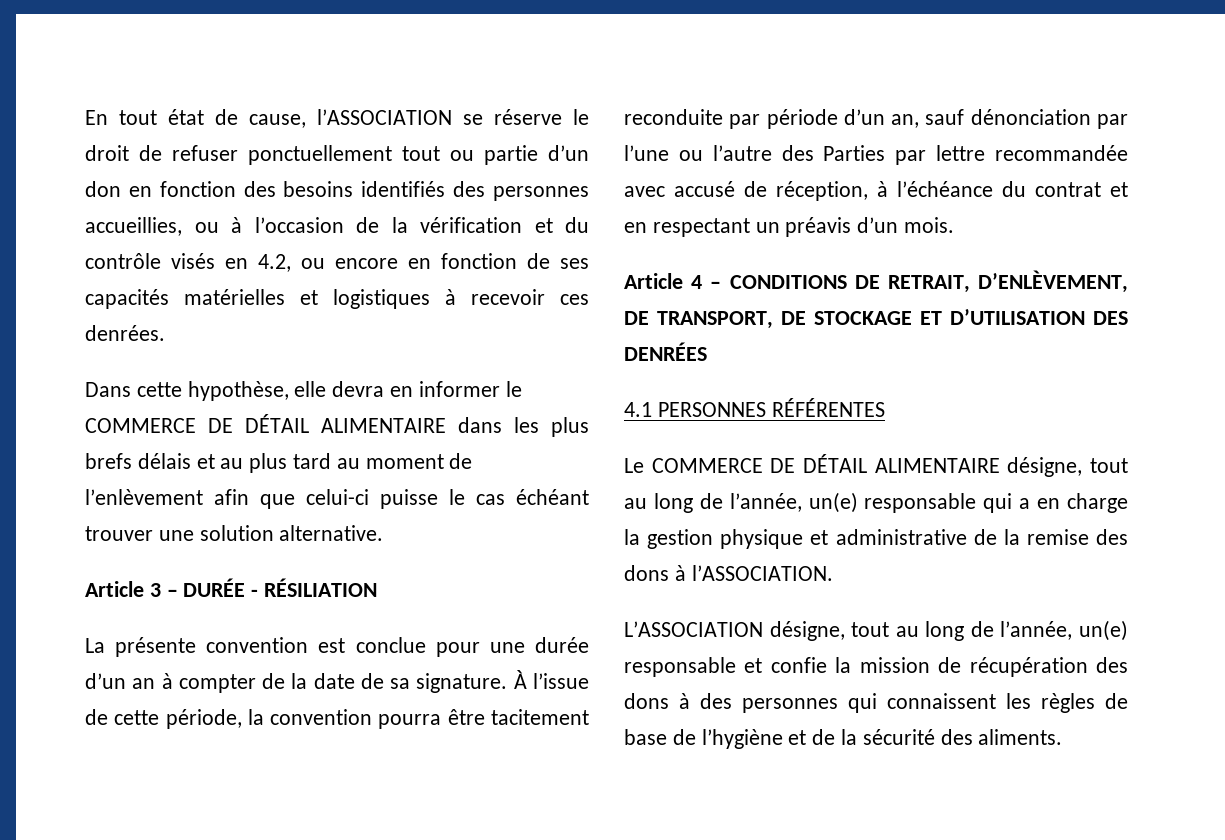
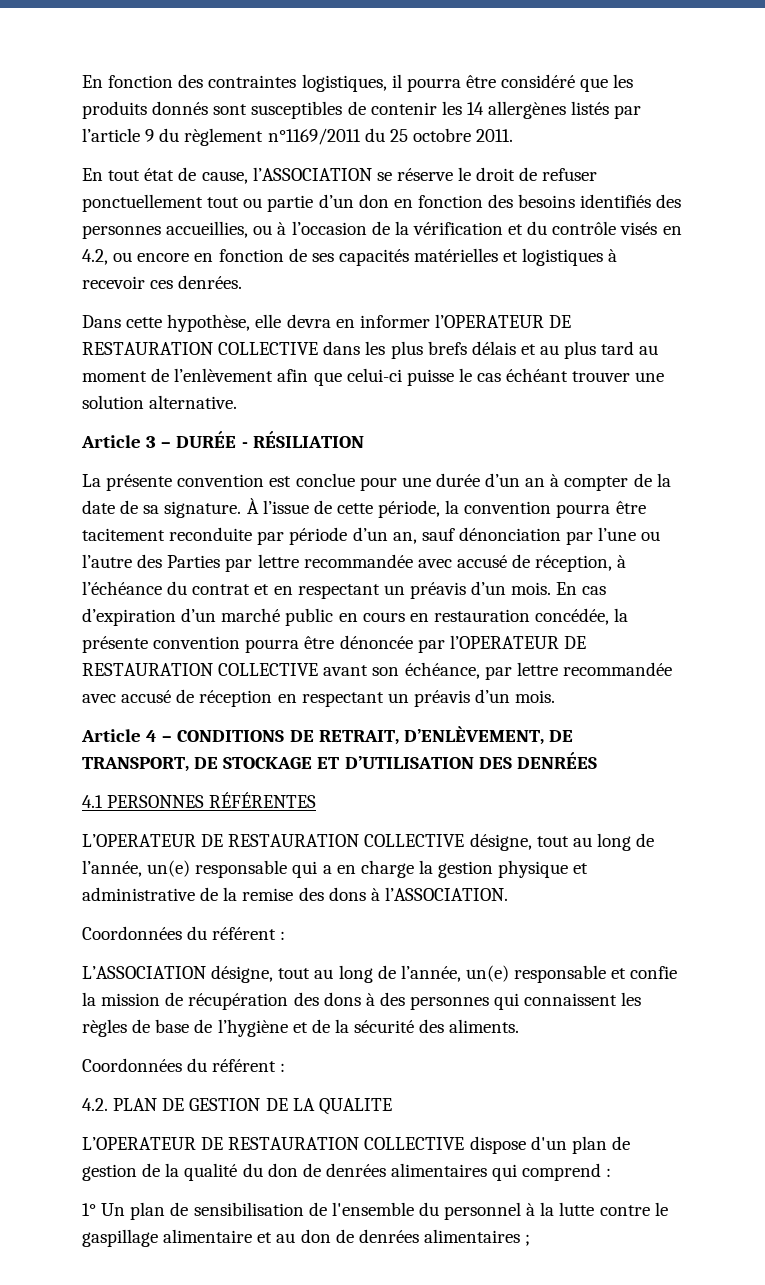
+ En fonction des contraintes logistiques, il pourra être considéré que les produits donnés sont susceptibles de contenir les 14 allergènes listés par l’article 9 du règlement n°1169/2011 du 25 octobre 2011.
- Dans cette hypothèse, elle devra en informer le COMMERCE DE DÉTAIL ALIMENTAIRE dans les plus brefs délais et au plus tard au moment de l’enlèvement afin que celui-ci puisse le cas échéant trouver une solution alternative.
+ Dans cette hypothèse, elle devra en informer l’OPERATEUR DE RESTAURATION COLLECTIVE dans les plus brefs délais et au plus tard au moment de l’enlèvement afin que celui-ci puisse le cas échéant trouver une solution alternative.
+ En cas d’expiration d’un marché public en cours en restauration concédée, la présente convention pourra être dénoncée par l’OPERATEUR DE RESTAURATION COLLECTIVE avant son échéance, par lettre recommandée avec accusé de réception en respectant un préavis d’un mois.
- Le COMMERCE DE DÉTAIL ALIMENTAIRE désigne, tout au long de l’année, un(e) responsable qui a en charge la gestion physique et administrative de la remise des dons à l’ASSOCIATION.
+ L’OPERATEUR DE RESTAURATION COLLECTIVE désigne, tout au long de l’année, un(e) responsable qui a en charge la gestion physique et administrative de la remise des dons à l’ASSOCIATION.
+ Coordonnées du référent :
  L’ASSOCIATION désigne, tout au long de l’année, un(e) responsable et confie la mission de récupération des dons à des personnes qui connaissent les règles de base de l’hygiène et de la sécurité des aliments.
+ Coordonnées du référent :
+ 4.2. PLAN DE GESTION DE LA QUALITE
+ L’OPERATEUR DE RESTAURATION COLLECTIVE dispose d'un plan de gestion de la qualité du don de denrées alimentaires qui comprend :
+ 1° Un plan de sensibilisation de l'ensemble du personnel à la lutte contre le gaspillage alimentaire et au don de denrées alimentaires ;

